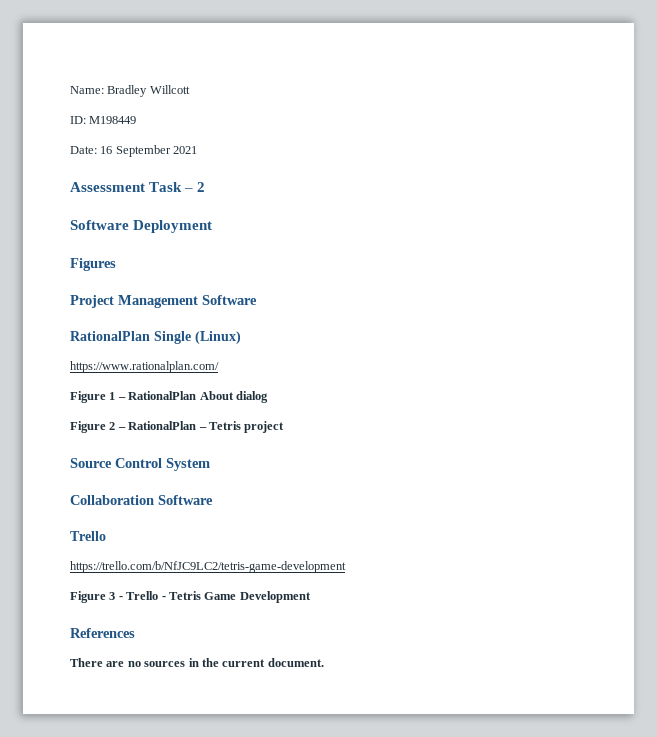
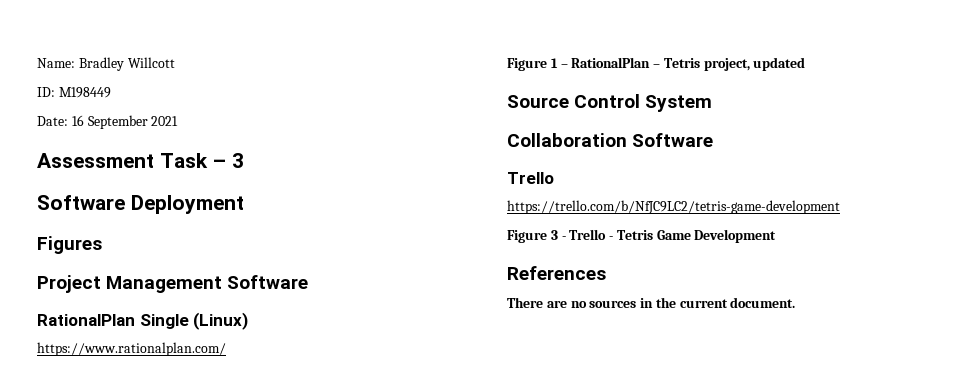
- Assessment Task – 2
+ Assessment Task – 3
- Figure 1 – RationalPlan About dialog
- Figure 2 – RationalPlan – Tetris project
+ Figure 1 – RationalPlan – Tetris project, updated

